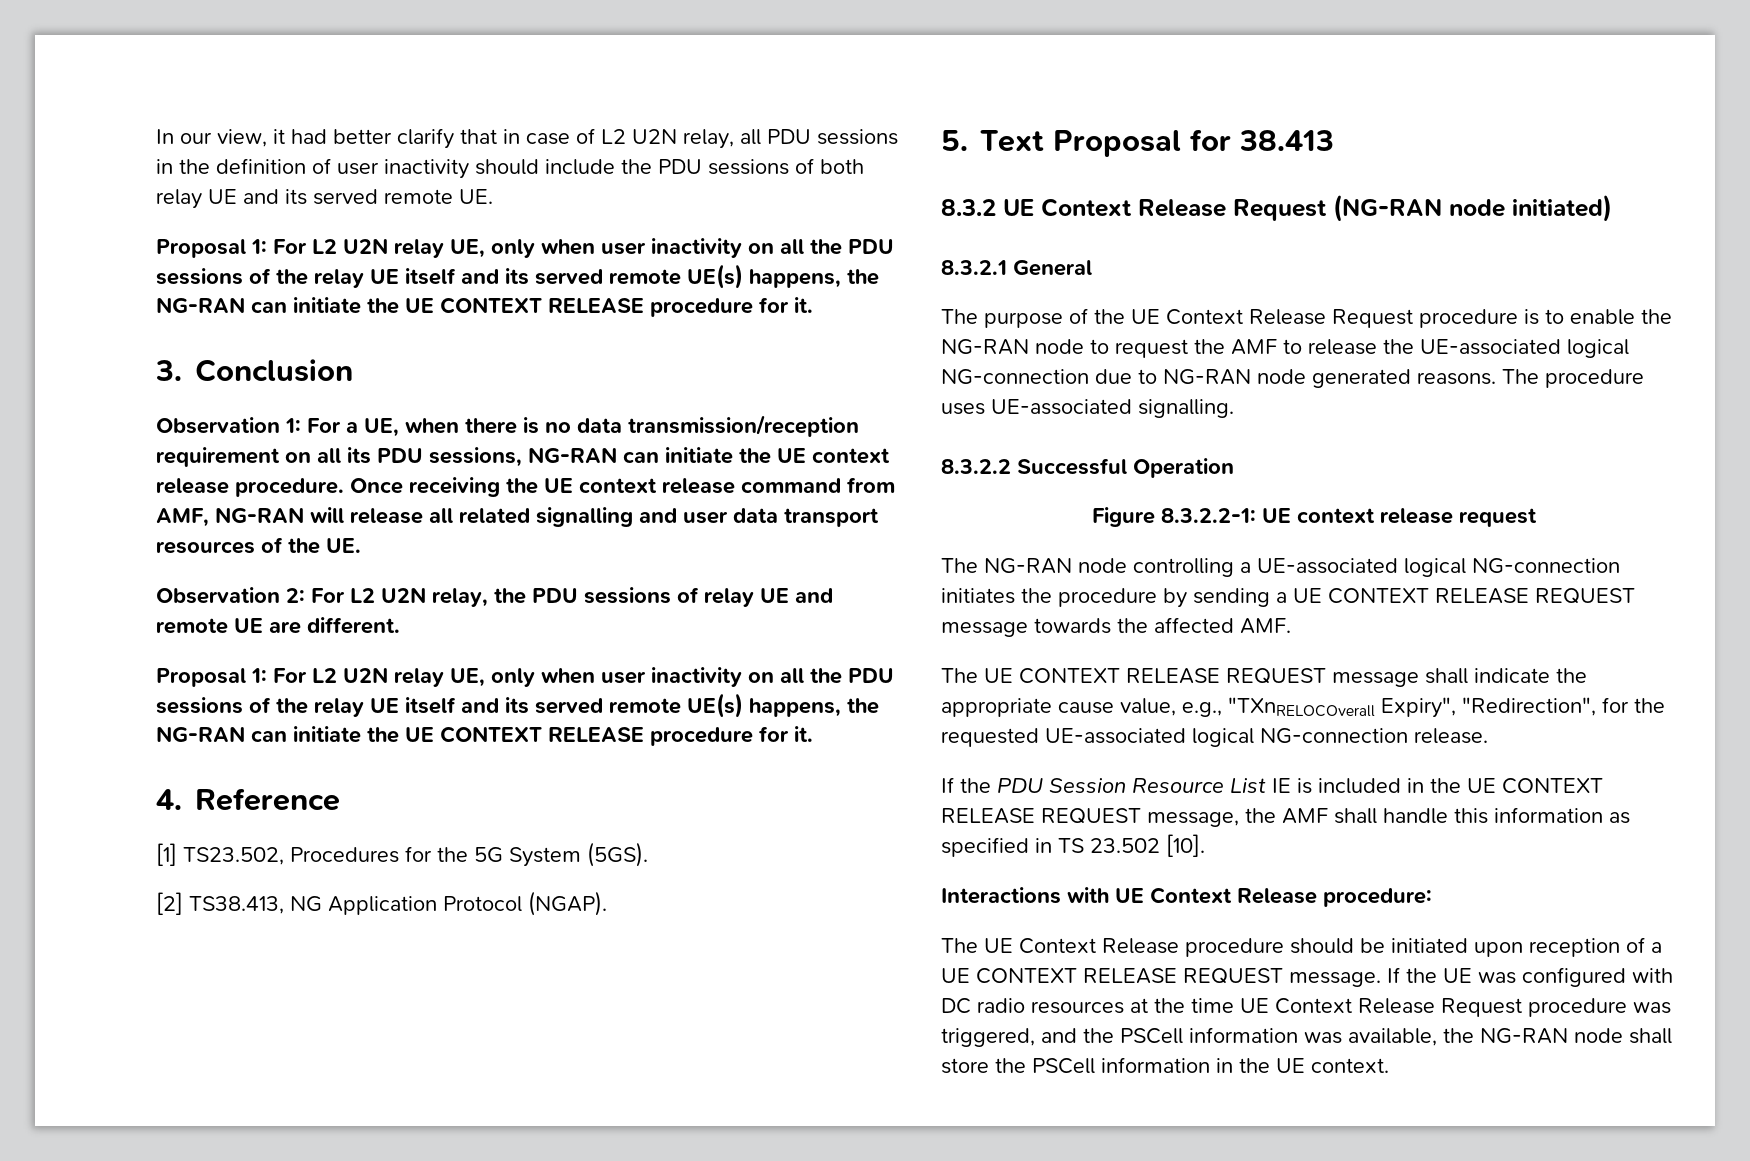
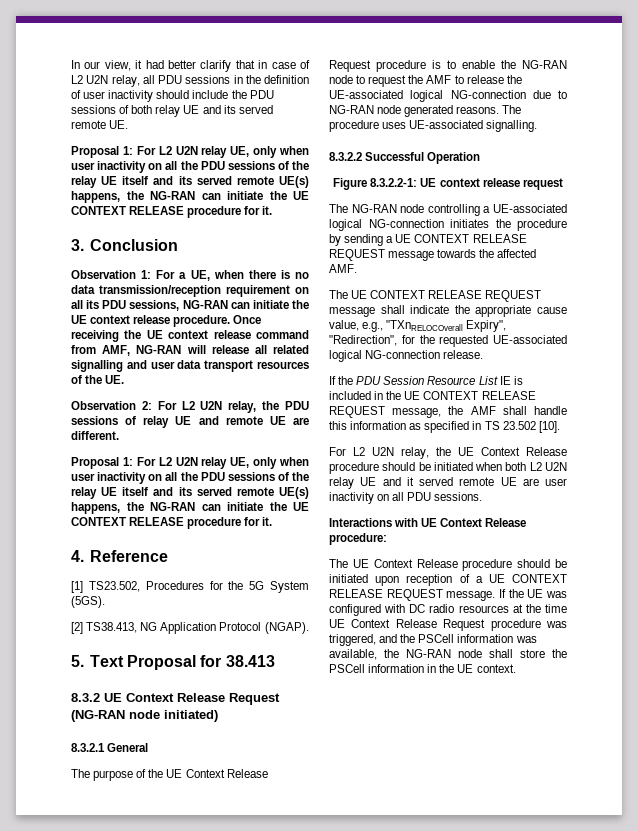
+ For L2 U2N relay, the UE Context Release procedure should be initiated when both L2 U2N relay UE and it served remote UE are user inactivity on all PDU sessions.

